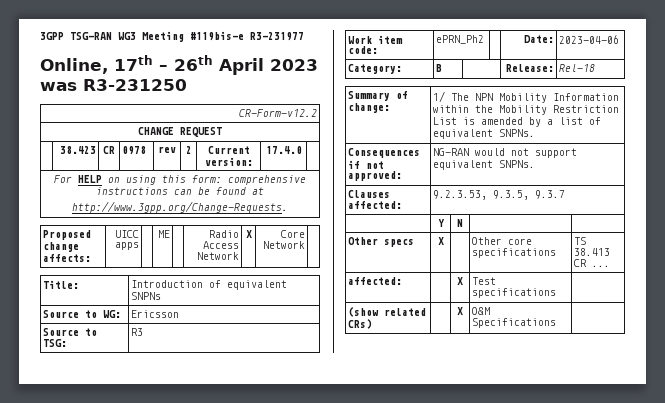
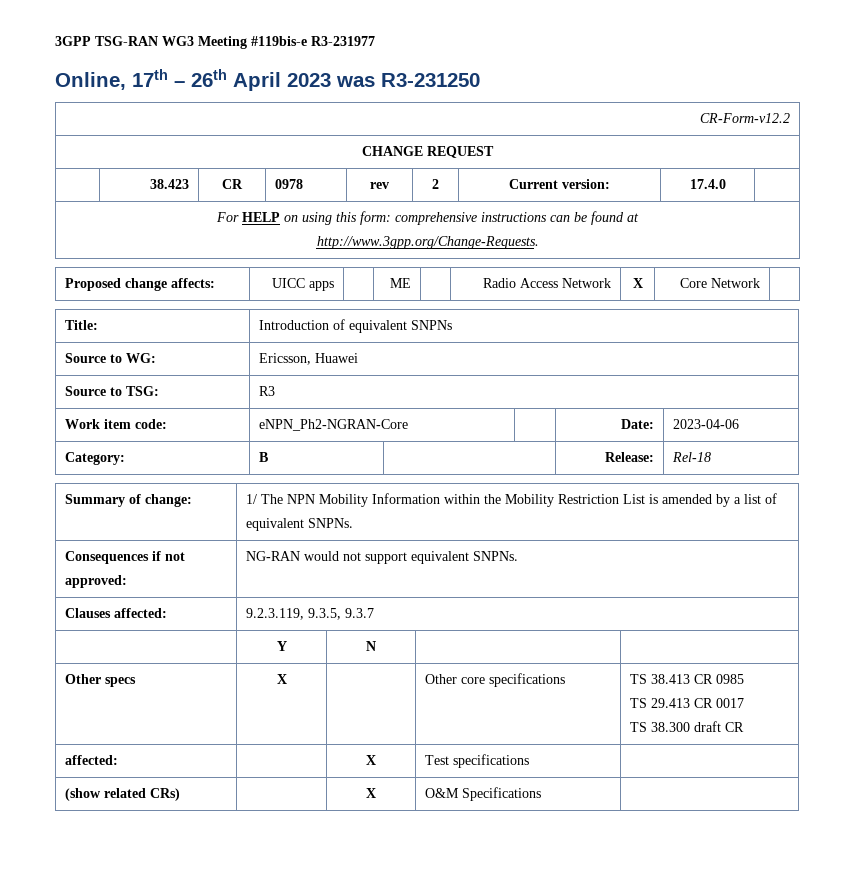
- Source to WG: | Ericsson
+ Source to WG: | Ericsson, Huawei
- Work item code: | ePRN_Ph2 | | Date: | 2023-04-06
+ Work item code: | eNPN_Ph2-NGRAN-Core | | Date: | 2023-04-06
- Clauses affected: | 9.2.3.53, 9.3.5, 9.3.7
+ Clauses affected: | 9.2.3.119, 9.3.5, 9.3.7
- Other specs | X | | Other core specifications | TS 38.413 CR ...
+ Other specs | X | | Other core specifications | TS 38.413 CR 0985
+ TS 29.413 CR 0017
+ TS 38.300 draft CR

